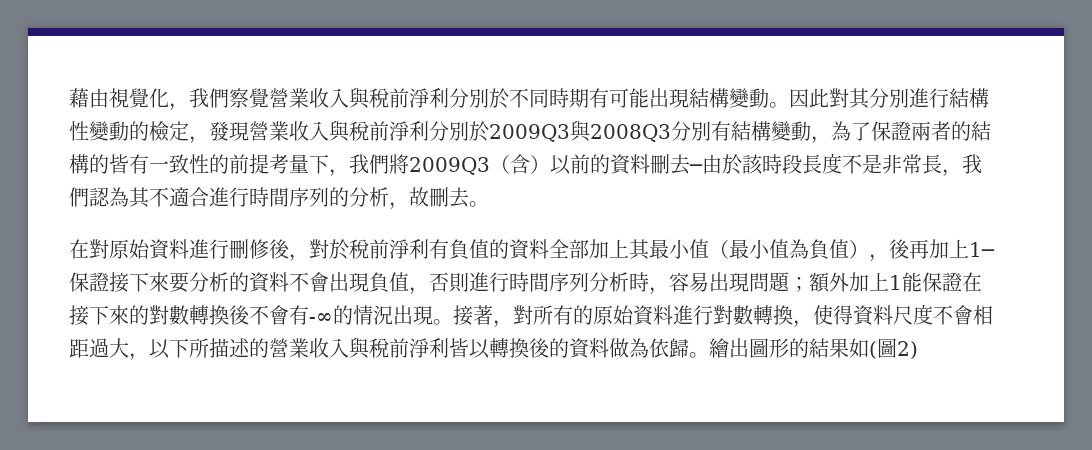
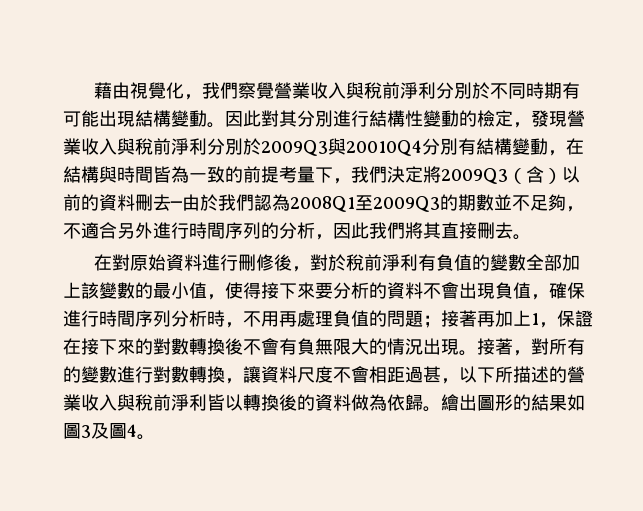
- 因此對其分別進行結構性變動的檢定，發現營業收入與稅前淨利分別於2009Q3與2008Q3分別有結構變動，為了保證兩者的結構的皆有一致性的前提考量下，我們將2009Q3（含）以前的資料刪去─由於該時段長度不是非常長，我們認為其不適合進行時間序列的分析，故刪去。
+ 因此對其分別進行結構性變動的檢定，發現營業收入與稅前淨利分別於2009Q3與20010Q4分別有結構變動，在結構與時間皆為一致的前提考量下，我們決定將2009Q3（含）以前的資料刪去─由於我們認為2008Q1至2009Q3的期數並不足夠，不適合另外進行時間序列的分析，因此我們將其直接刪去。
- 在對原始資料進行刪修後，對於稅前淨利有負值的資料全部加上其最小值（最小值為負值），後再加上1─保證接下來要分析的資料不會出現負值，否則進行時間序列分析時，容易出現問題；額外加上1能保證在接下來的對數轉換後不會有-∞的情況出現。
+ 在對原始資料進行刪修後，對於稅前淨利有負值的變數全部加上該變數的最小值，使得接下來要分析的資料不會出現負值，確保進行時間序列分析時，不用再處理負值的問題；接著再加上1，保證在接下來的對數轉換後不會有負無限大的情況出現。
- 接著，對所有的原始資料進行對數轉換，使得資料尺度不會相距過大，以下所描述的營業收入與稅前淨利皆以轉換後的資料做為依歸。
+ 接著，對所有的變數進行對數轉換，讓資料尺度不會相距過甚，以下所描述的營業收入與稅前淨利皆以轉換後的資料做為依歸。
- 繪出圖形的結果如(圖2)
+ 繪出圖形的結果如圖3及圖4。

